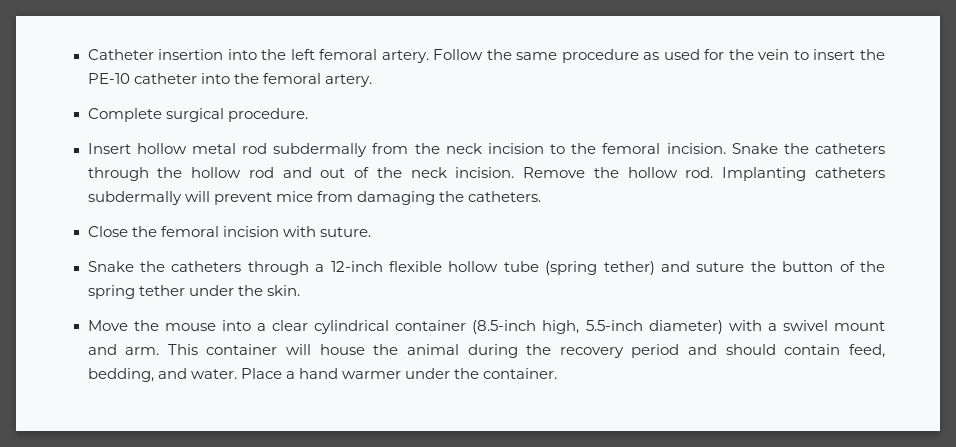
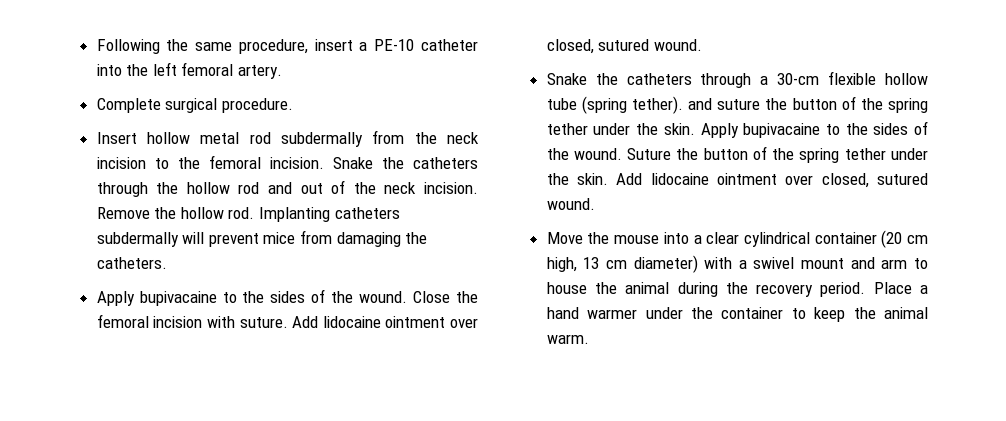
- Catheter insertion into the left femoral artery. Follow the same procedure as used for the vein to insert the PE-10 catheter into the femoral artery.
+ Following the same procedure, insert a PE-10 catheter into the left femoral artery.
  Implanting catheters subdermally will prevent mice from damaging the catheters.
- Close the femoral incision with suture.
+ Apply bupivacaine to the sides of the wound. Close the femoral incision with suture. Add lidocaine ointment over closed, sutured wound.
- Snake the catheters through a 12-inch flexible hollow tube (spring tether) and suture the button of the spring tether under the skin.
+ Snake the catheters through a 30-cm flexible hollow tube (spring tether). and suture the button of the spring tether under the skin. Apply bupivacaine to the sides of the wound. Suture the button of the spring tether under the skin. Add lidocaine ointment over closed, sutured wound.
- Move the mouse into a clear cylindrical container (8.5-inch high, 5.5-inch diameter) with a swivel mount and arm. This container will house the animal during the recovery period and should contain feed, bedding, and water.
+ Move the mouse into a clear cylindrical container (20 cm high, 13 cm diameter) with a swivel mount and arm to house the animal during the recovery period.
- Place a hand warmer under the container.
+ Place a hand warmer under the container to keep the animal warm.

